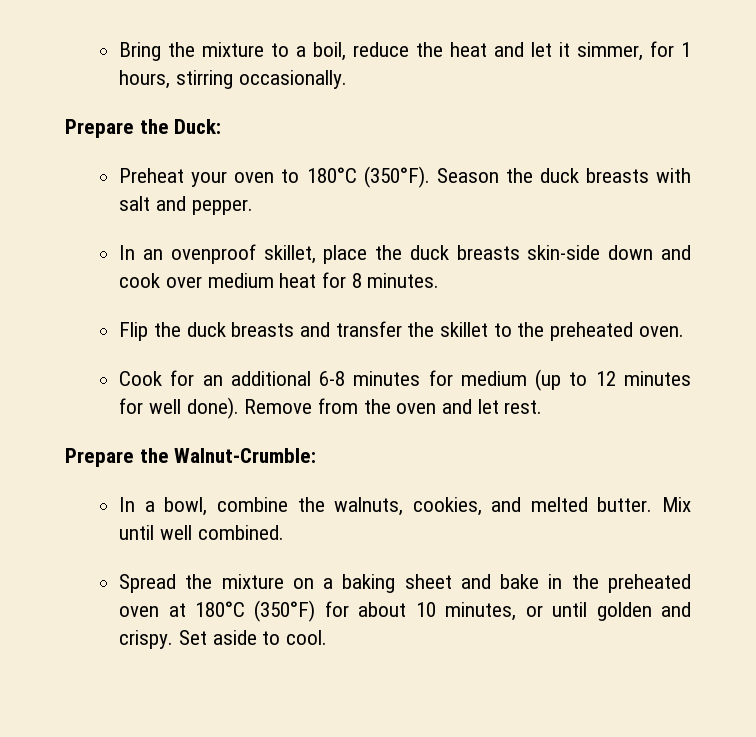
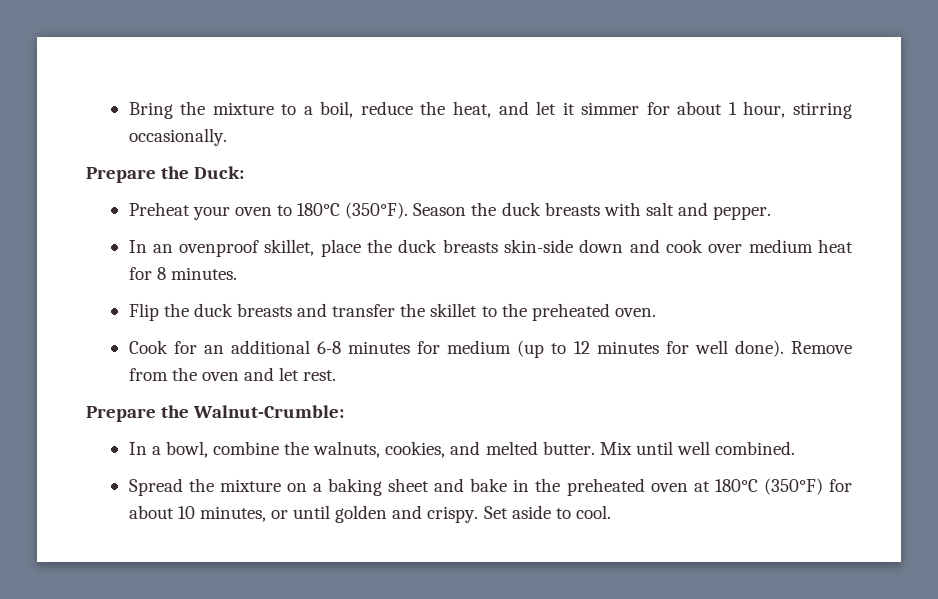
- Bring the mixture to a boil, reduce the heat and let it simmer, for 1 hours, stirring occasionally.
+ Bring the mixture to a boil, reduce the heat, and let it simmer for about 1 hour, stirring occasionally.

